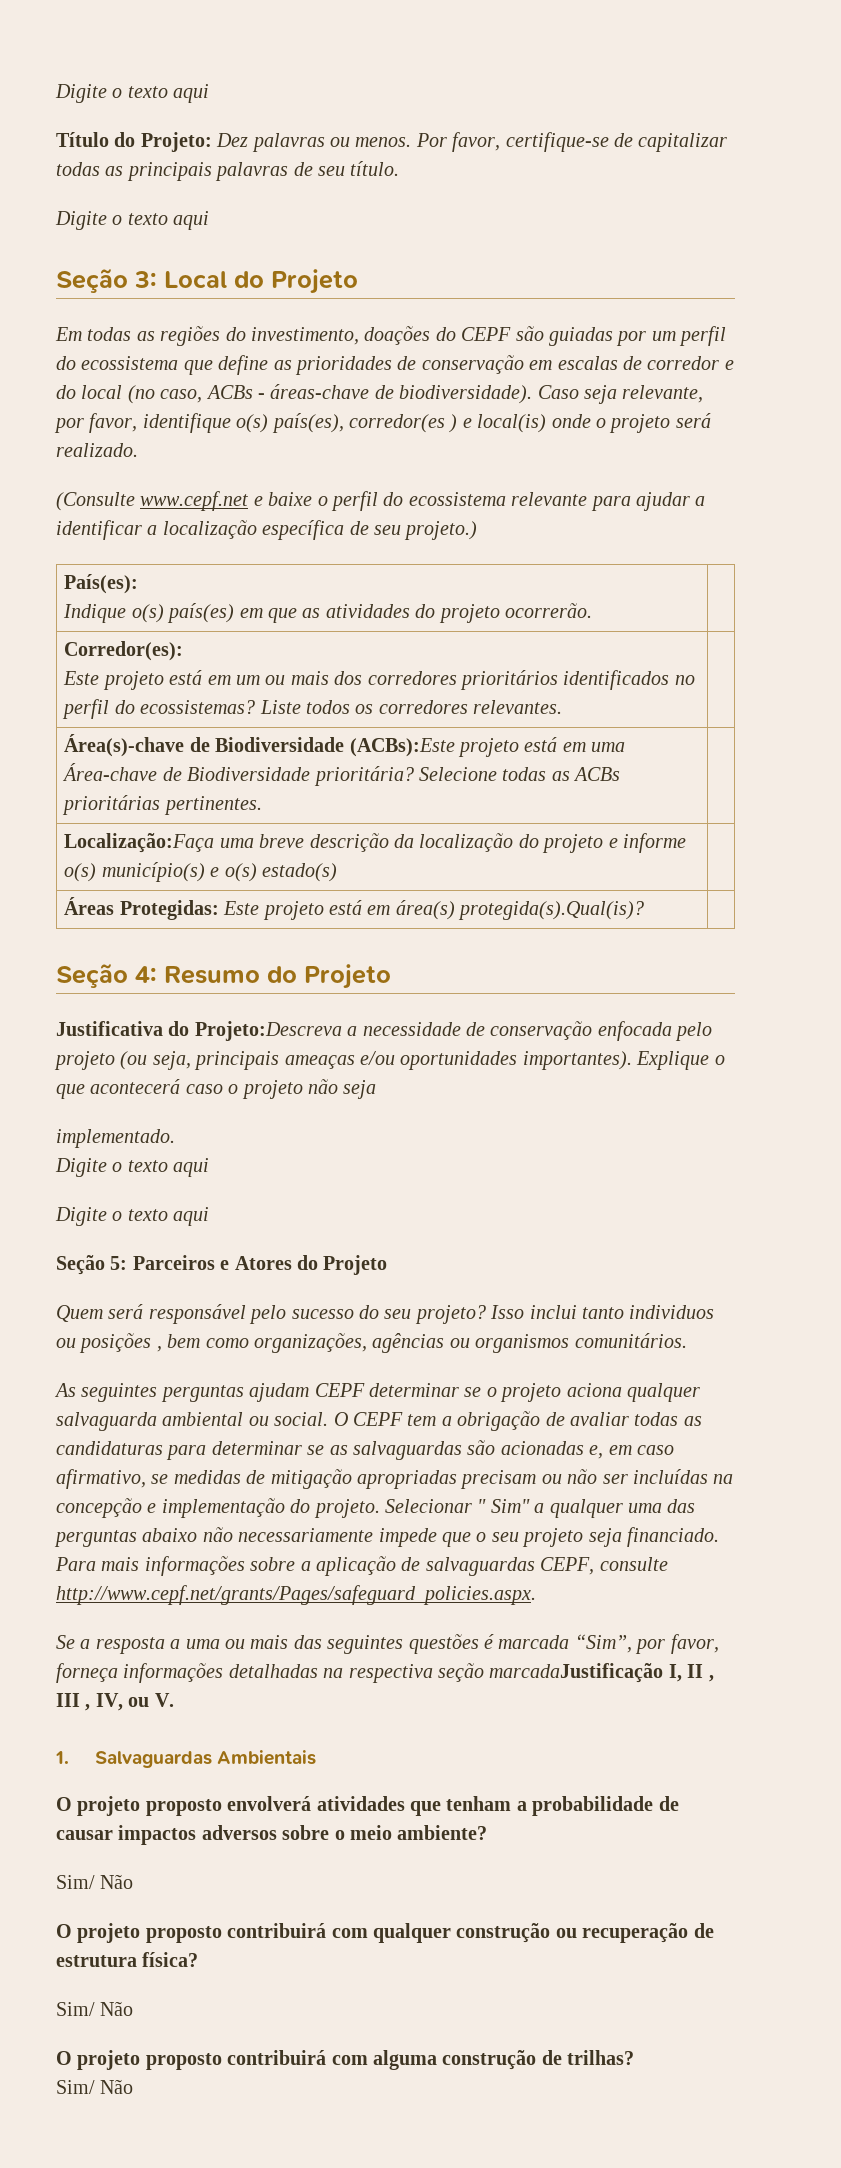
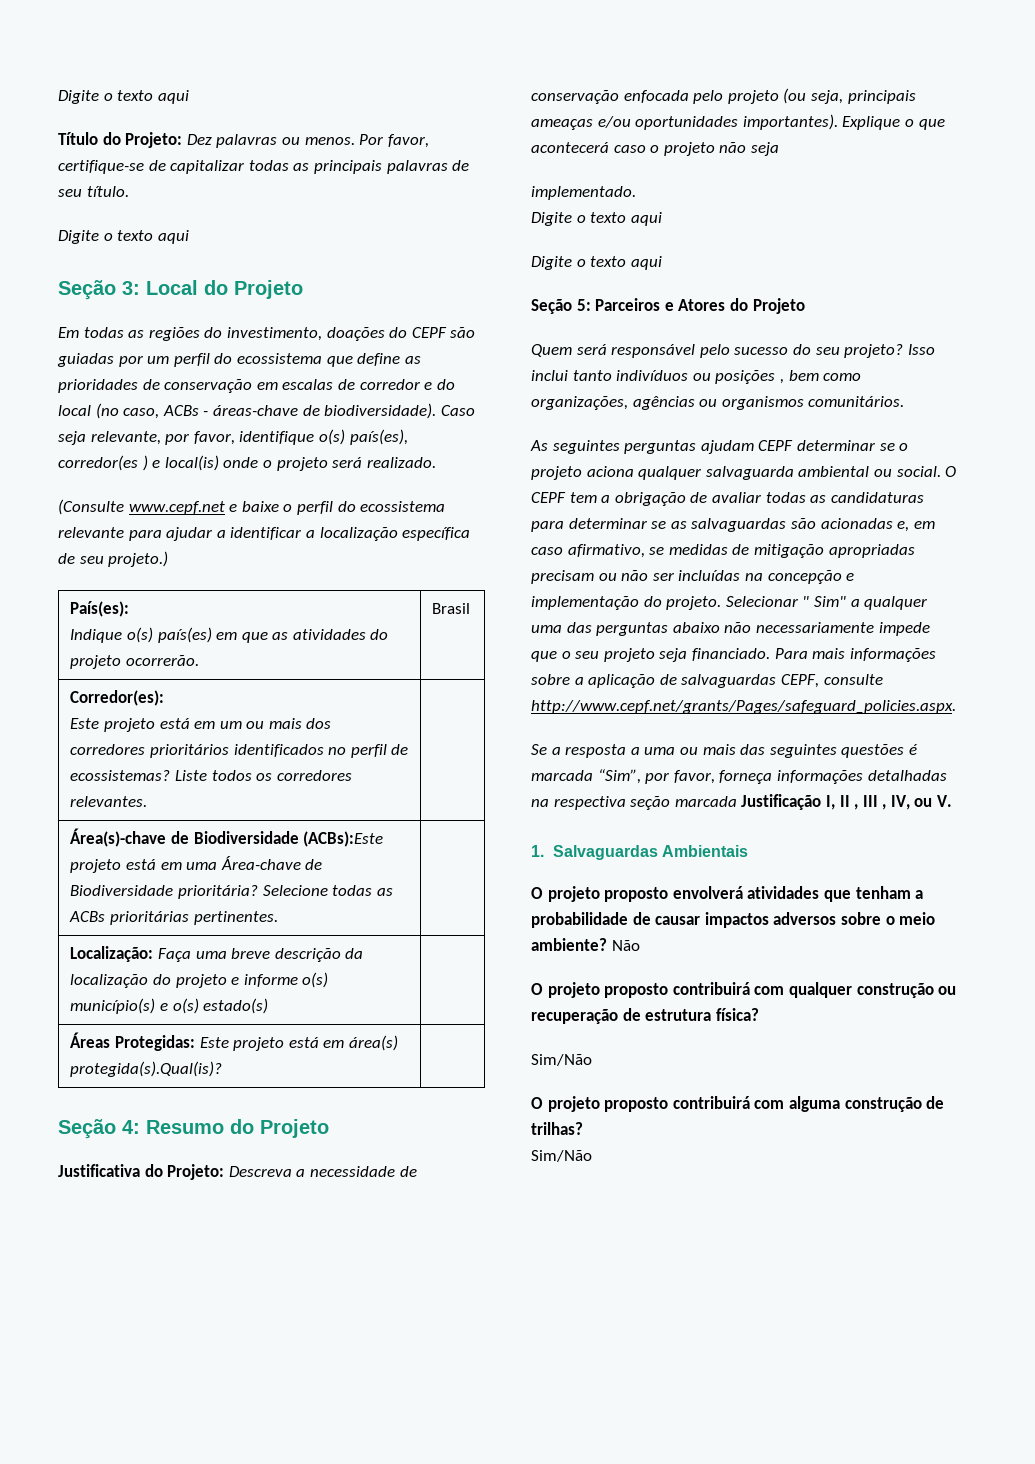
  País(es):
- Indique o(s) país(es) em que as atividades do projeto ocorrerão. |
+ Indique o(s) país(es) em que as atividades do projeto ocorrerão. | Brasil
  Corredor(es):
- Este projeto está em um ou mais dos corredores prioritários identificados no perfil do ecossistemas? Liste todos os corredores relevantes. |
+ Este projeto está em um ou mais dos corredores prioritários identificados no perfil de ecossistemas? Liste todos os corredores relevantes. |
- Localização:Faça uma breve descrição da localização do projeto e informe o(s) município(s) e o(s) estado(s) |
+ Localização: Faça uma breve descrição da localização do projeto e informe o(s) município(s) e o(s) estado(s) |
- Justificativa do Projeto:Descreva a necessidade de conservação enfocada pelo projeto (ou seja, principais ameaças e/ou oportunidades importantes).
+ Justificativa do Projeto: Descreva a necessidade de conservação enfocada pelo projeto (ou seja, principais ameaças e/ou oportunidades importantes).
- Isso inclui tanto individuos ou posições , bem como organizações, agências ou organismos comunitários.
+ Isso inclui tanto indivíduos ou posições , bem como organizações, agências ou organismos comunitários.
- Se a resposta a uma ou mais das seguintes questões é marcada “Sim”, por favor, forneça informações detalhadas na respectiva seção marcadaJustificação I, II , III , IV, ou V.
+ Se a resposta a uma ou mais das seguintes questões é marcada “Sim”, por favor, forneça informações detalhadas na respectiva seção marcada Justificação I, II , III , IV, ou V.
- O projeto proposto envolverá atividades que tenham a probabilidade de causar impactos adversos sobre o meio ambiente?
- Sim/ Não
+ O projeto proposto envolverá atividades que tenham a probabilidade de causar impactos adversos sobre o meio ambiente? Não
  O projeto proposto contribuirá com qualquer construção ou recuperação de estrutura física?
- Sim/ Não
+ Sim/Não
  O projeto proposto contribuirá com alguma construção de trilhas?
- Sim/ Não
+ Sim/Não

